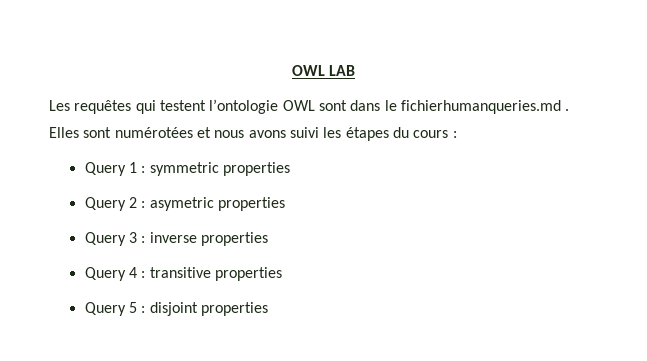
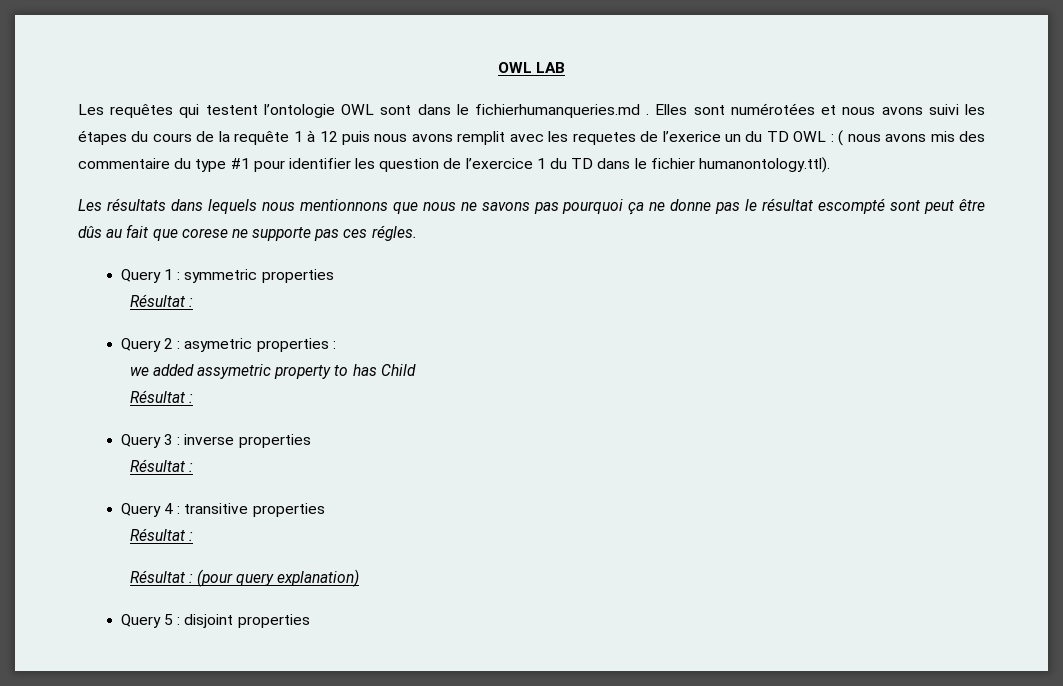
- Elles sont numérotées et nous avons suivi les étapes du cours :
+ Elles sont numérotées et nous avons suivi les étapes du cours de la requête 1 à 12 puis nous avons remplit avec les requetes de l’exerice un du TD OWL : ( nous avons mis des commentaire du type #1 pour identifier les question de l’exercice 1 du TD dans le fichier humanontology.ttl).
+ Les résultats dans lequels nous mentionnons que nous ne savons pas pourquoi ça ne donne pas le résultat escompté sont peut être dûs au fait que corese ne supporte pas ces régles.
  Query 1 : symmetric properties
+ Résultat :
- Query 2 : asymetric properties
+ Query 2 : asymetric properties :
+ we added assymetric property to has Child
+ Résultat :
  Query 3 : inverse properties
+ Résultat :
  Query 4 : transitive properties
+ Résultat :
+ Résultat : (pour query explanation)

